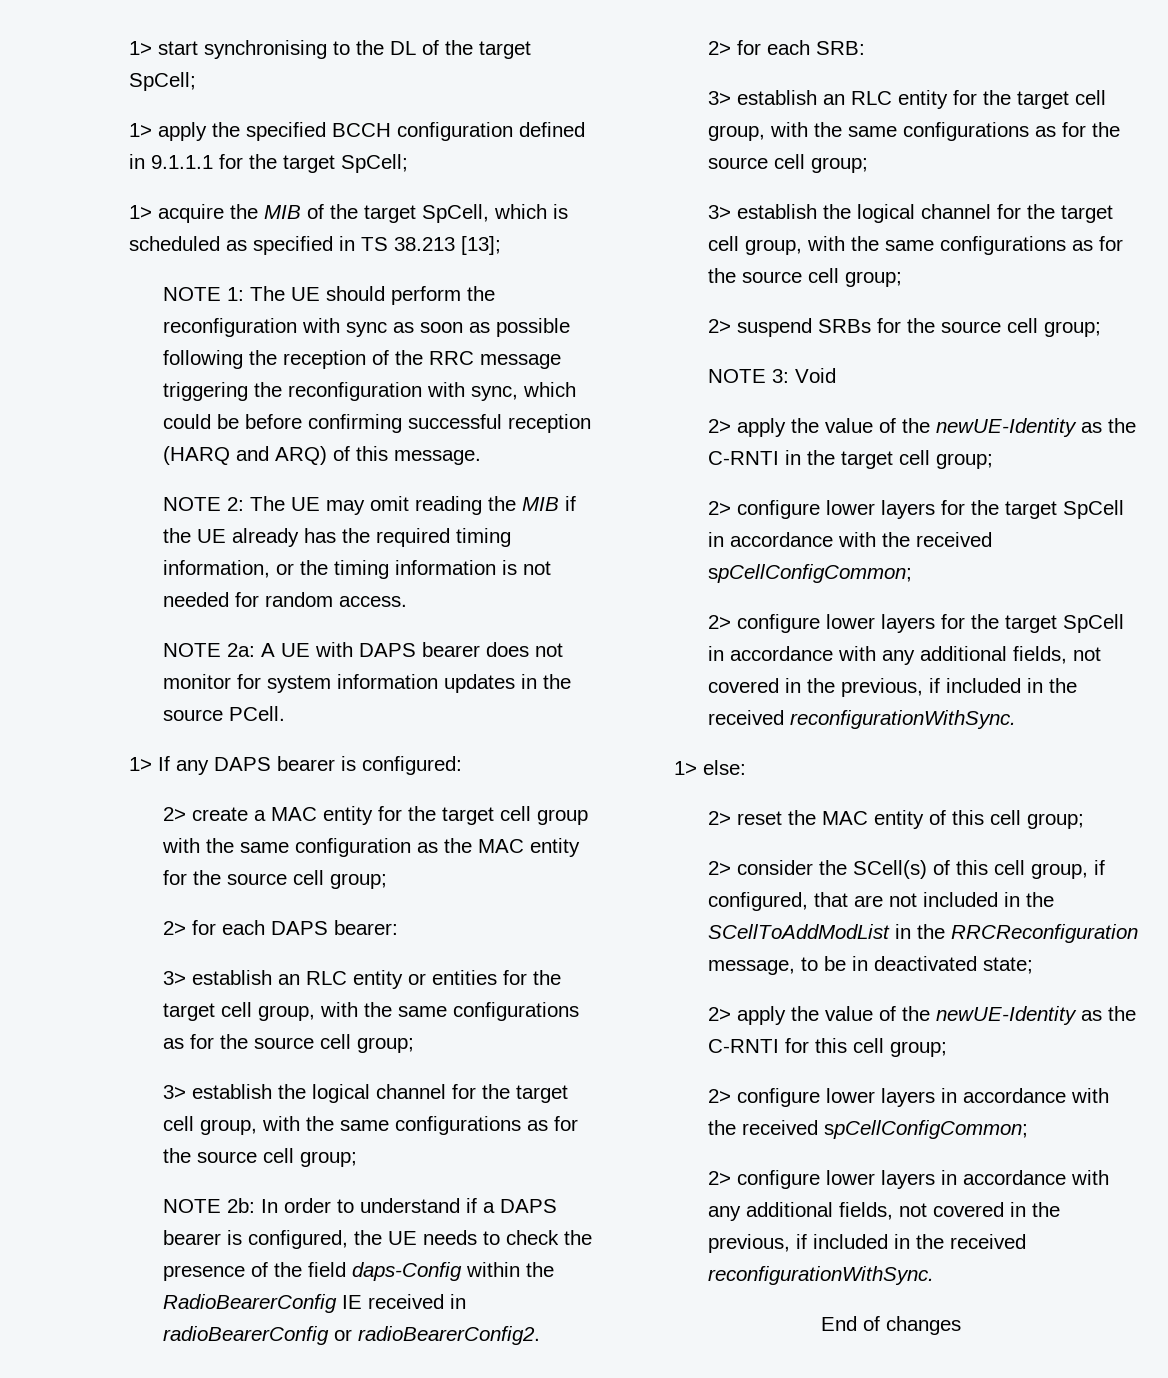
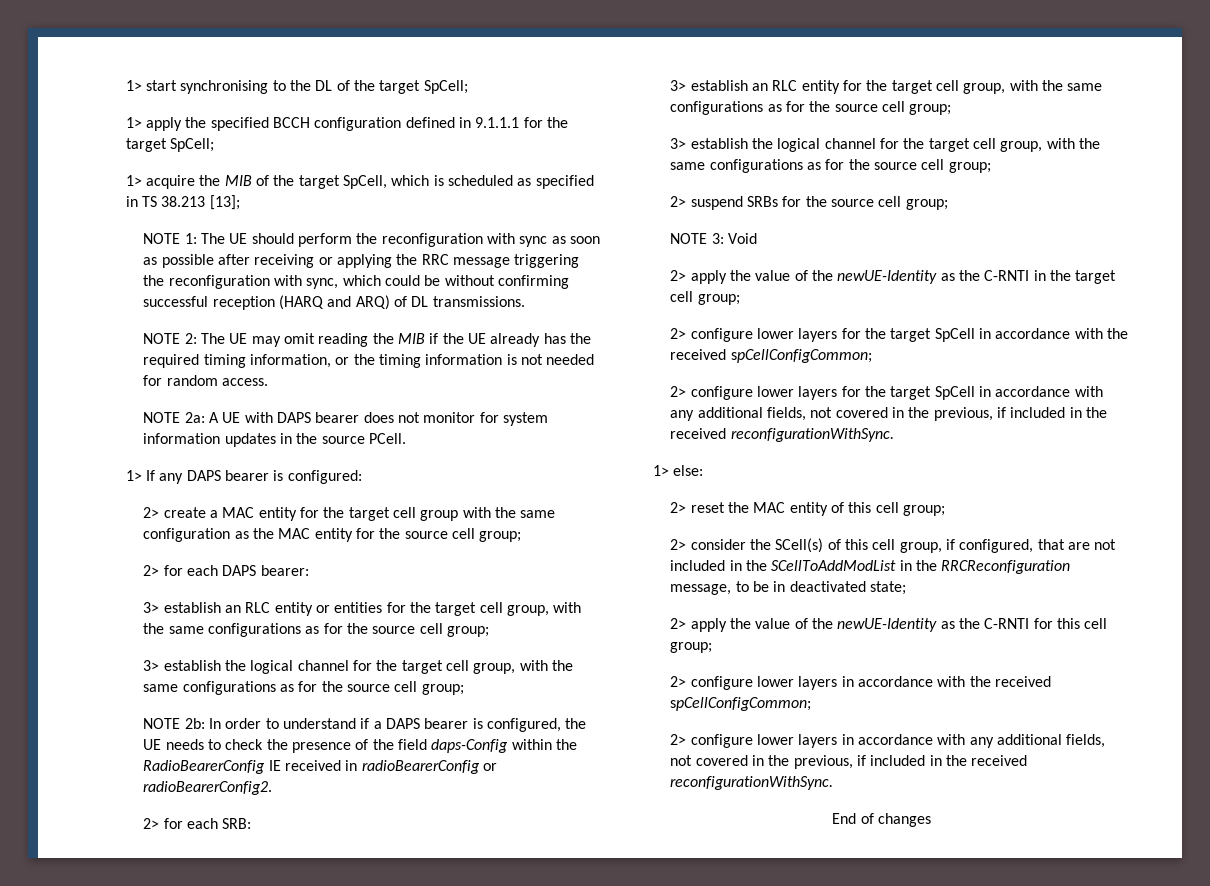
- NOTE 1: The UE should perform the reconfiguration with sync as soon as possible following the reception of the RRC message triggering the reconfiguration with sync, which could be before confirming successful reception (HARQ and ARQ) of this message.
+ NOTE 1: The UE should perform the reconfiguration with sync as soon as possible after receiving or applying the RRC message triggering the reconfiguration with sync, which could be without confirming successful reception (HARQ and ARQ) of DL transmissions.

